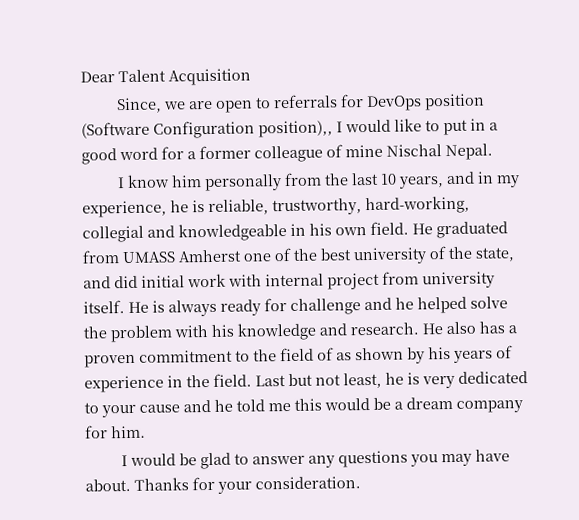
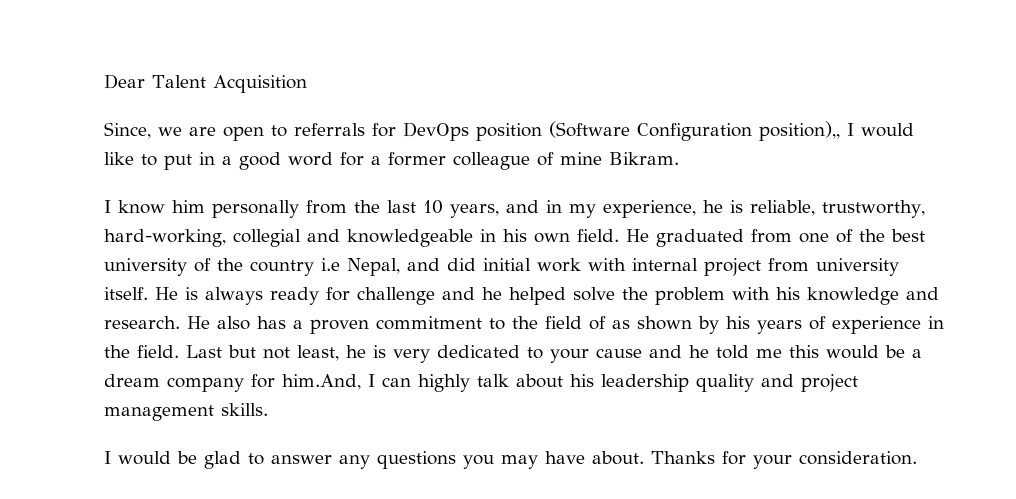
- Since, we are open to referrals for DevOps position (Software Configuration position),, I would like to put in a good word for a former colleague of mine Nischal Nepal.
+ Since, we are open to referrals for DevOps position (Software Configuration position),, I would like to put in a good word for a former colleague of mine Bikram.
- He graduated from UMASS Amherst one of the best university of the state, and did initial work with internal project from university itself.
+ He graduated from one of the best university of the country i.e Nepal, and did initial work with internal project from university itself.
- Last but not least, he is very dedicated to your cause and he told me this would be a dream company for him.
+ Last but not least, he is very dedicated to your cause and he told me this would be a dream company for him.And, I can highly talk about his leadership quality and project management skills.

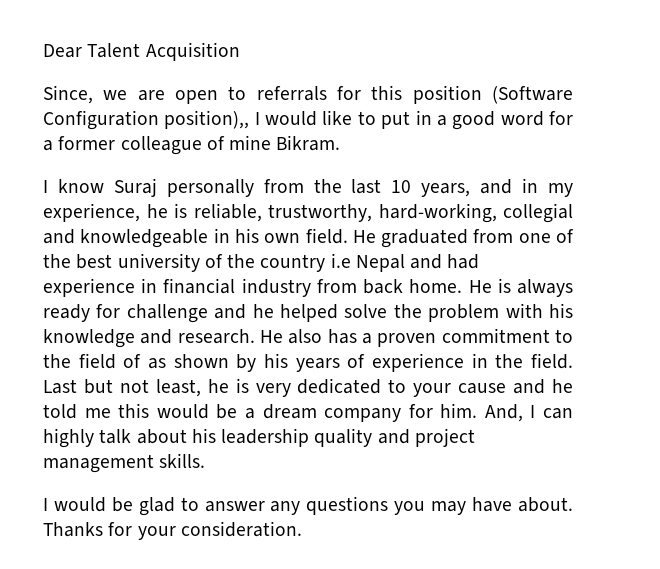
- Since, we are open to referrals for DevOps position (Software Configuration position),, I would like to put in a good word for a former colleague of mine Bikram.
+ Since, we are open to referrals for this position (Software Configuration position),, I would like to put in a good word for a former colleague of mine Bikram.
- I know him personally from the last 10 years, and in my experience, he is reliable, trustworthy, hard-working, collegial and knowledgeable in his own field.
+ I know Suraj personally from the last 10 years, and in my experience, he is reliable, trustworthy, hard-working, collegial and knowledgeable in his own field.
- He graduated from one of the best university of the country i.e Nepal, and did initial work with internal project from university itself.
+ He graduated from one of the best university of the country i.e Nepal and had experience in financial industry from back home.
- Last but not least, he is very dedicated to your cause and he told me this would be a dream company for him.And, I can highly talk about his leadership quality and project management skills.
+ Last but not least, he is very dedicated to your cause and he told me this would be a dream company for him. And, I can highly talk about his leadership quality and project management skills.

